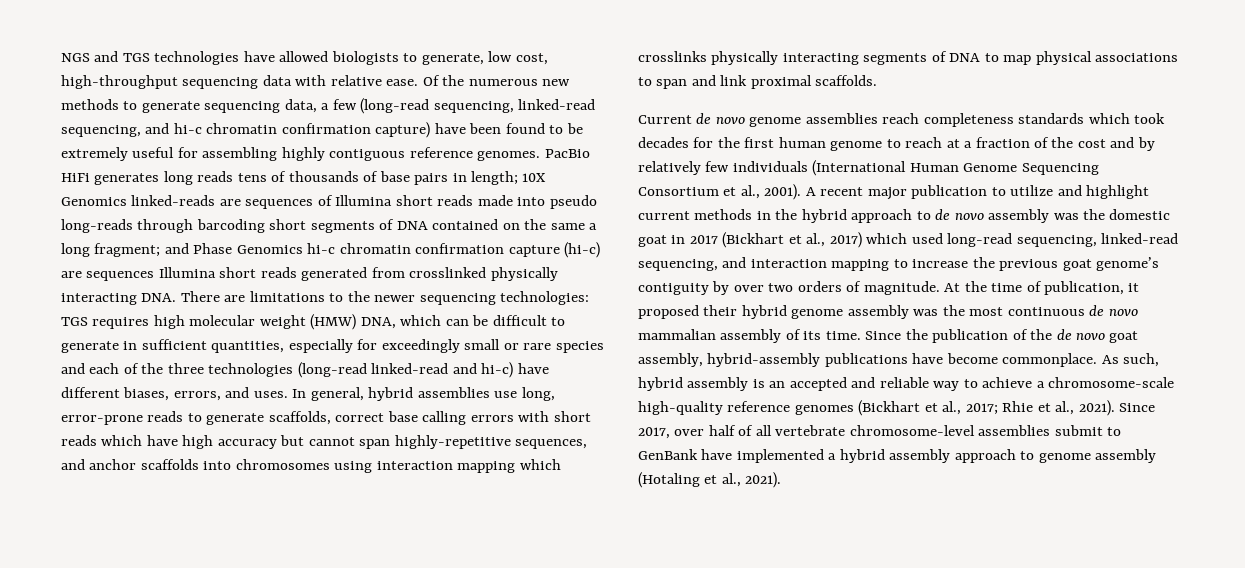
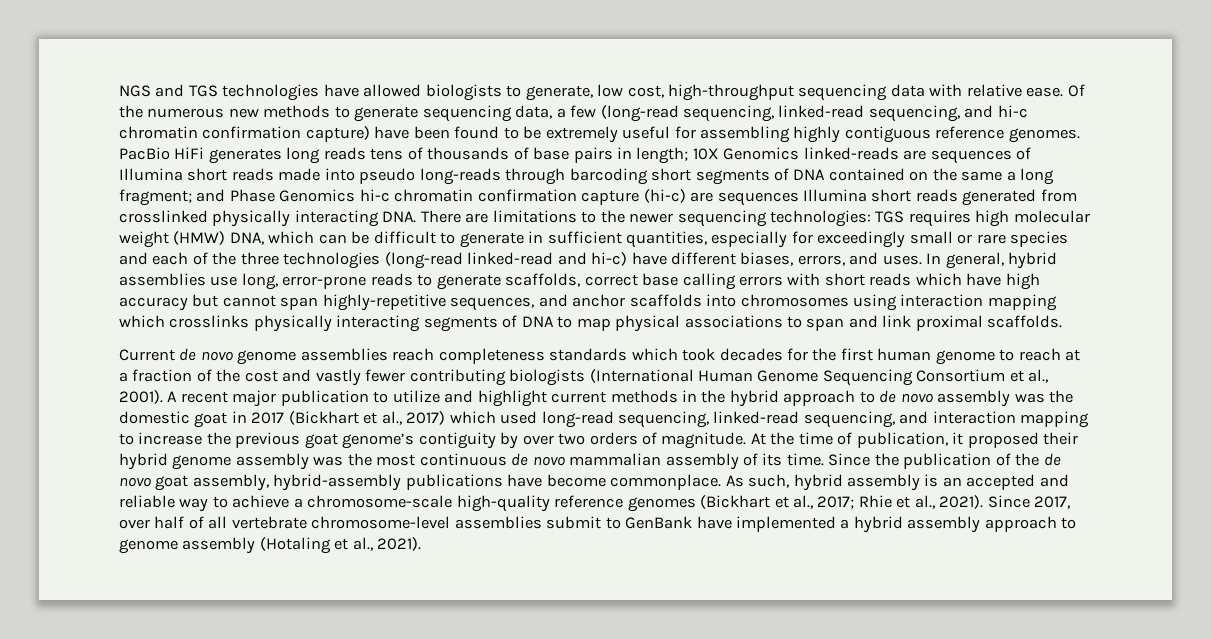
- Current de novo genome assemblies reach completeness standards which took decades for the first human genome to reach at a fraction of the cost and by relatively few individuals (International Human Genome Sequencing Consortium et al., 2001).
+ Current de novo genome assemblies reach completeness standards which took decades for the first human genome to reach at a fraction of the cost and vastly fewer contributing biologists (International Human Genome Sequencing Consortium et al., 2001).

